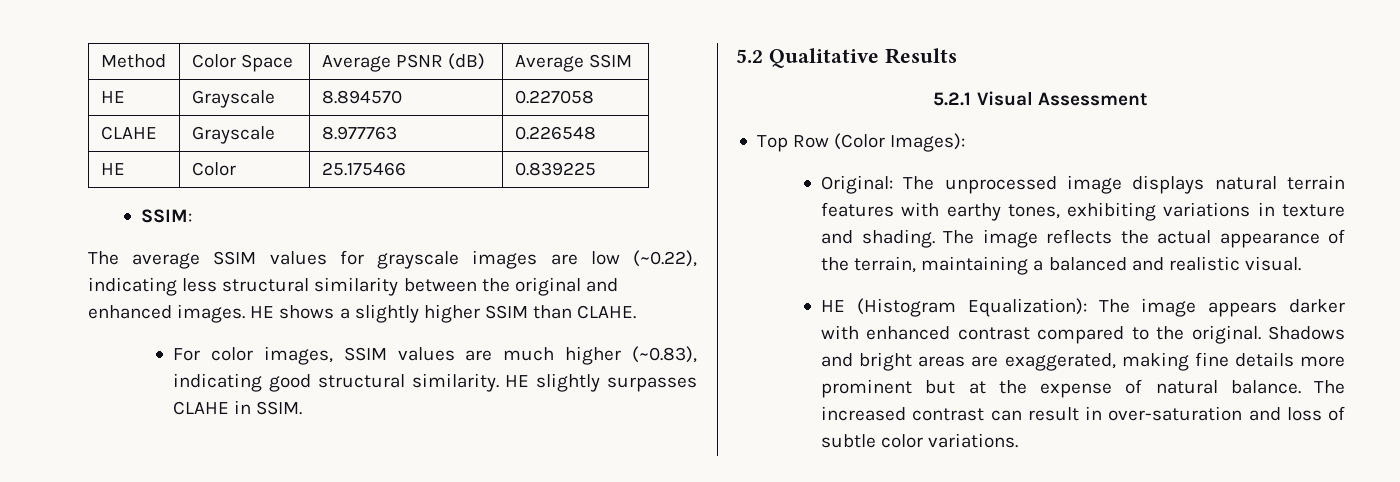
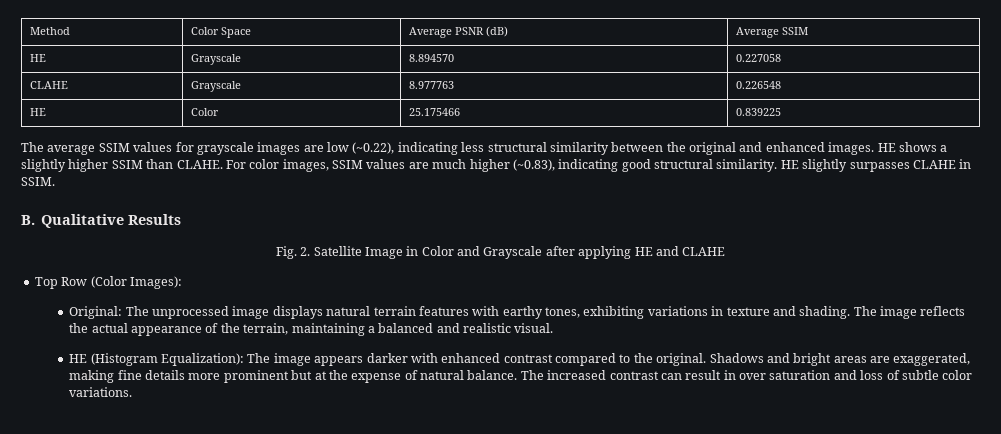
- SSIM:
- HE shows a slightly higher SSIM than CLAHE.
- For color images, SSIM values are much higher (~0.83), indicating good structural similarity.
+ HE shows a slightly higher SSIM than CLAHE. For color images, SSIM values are much higher (~0.83), indicating good structural similarity.
- 5.2 Qualitative Results
+ B. Qualitative Results
- 5.2.1 Visual Assessment
+ Fig. 2. Satellite Image in Color and Grayscale after applying HE and CLAHE
- The increased contrast can result in over-saturation and loss of subtle color variations.
+ The increased contrast can result in over saturation and loss of subtle color variations.

